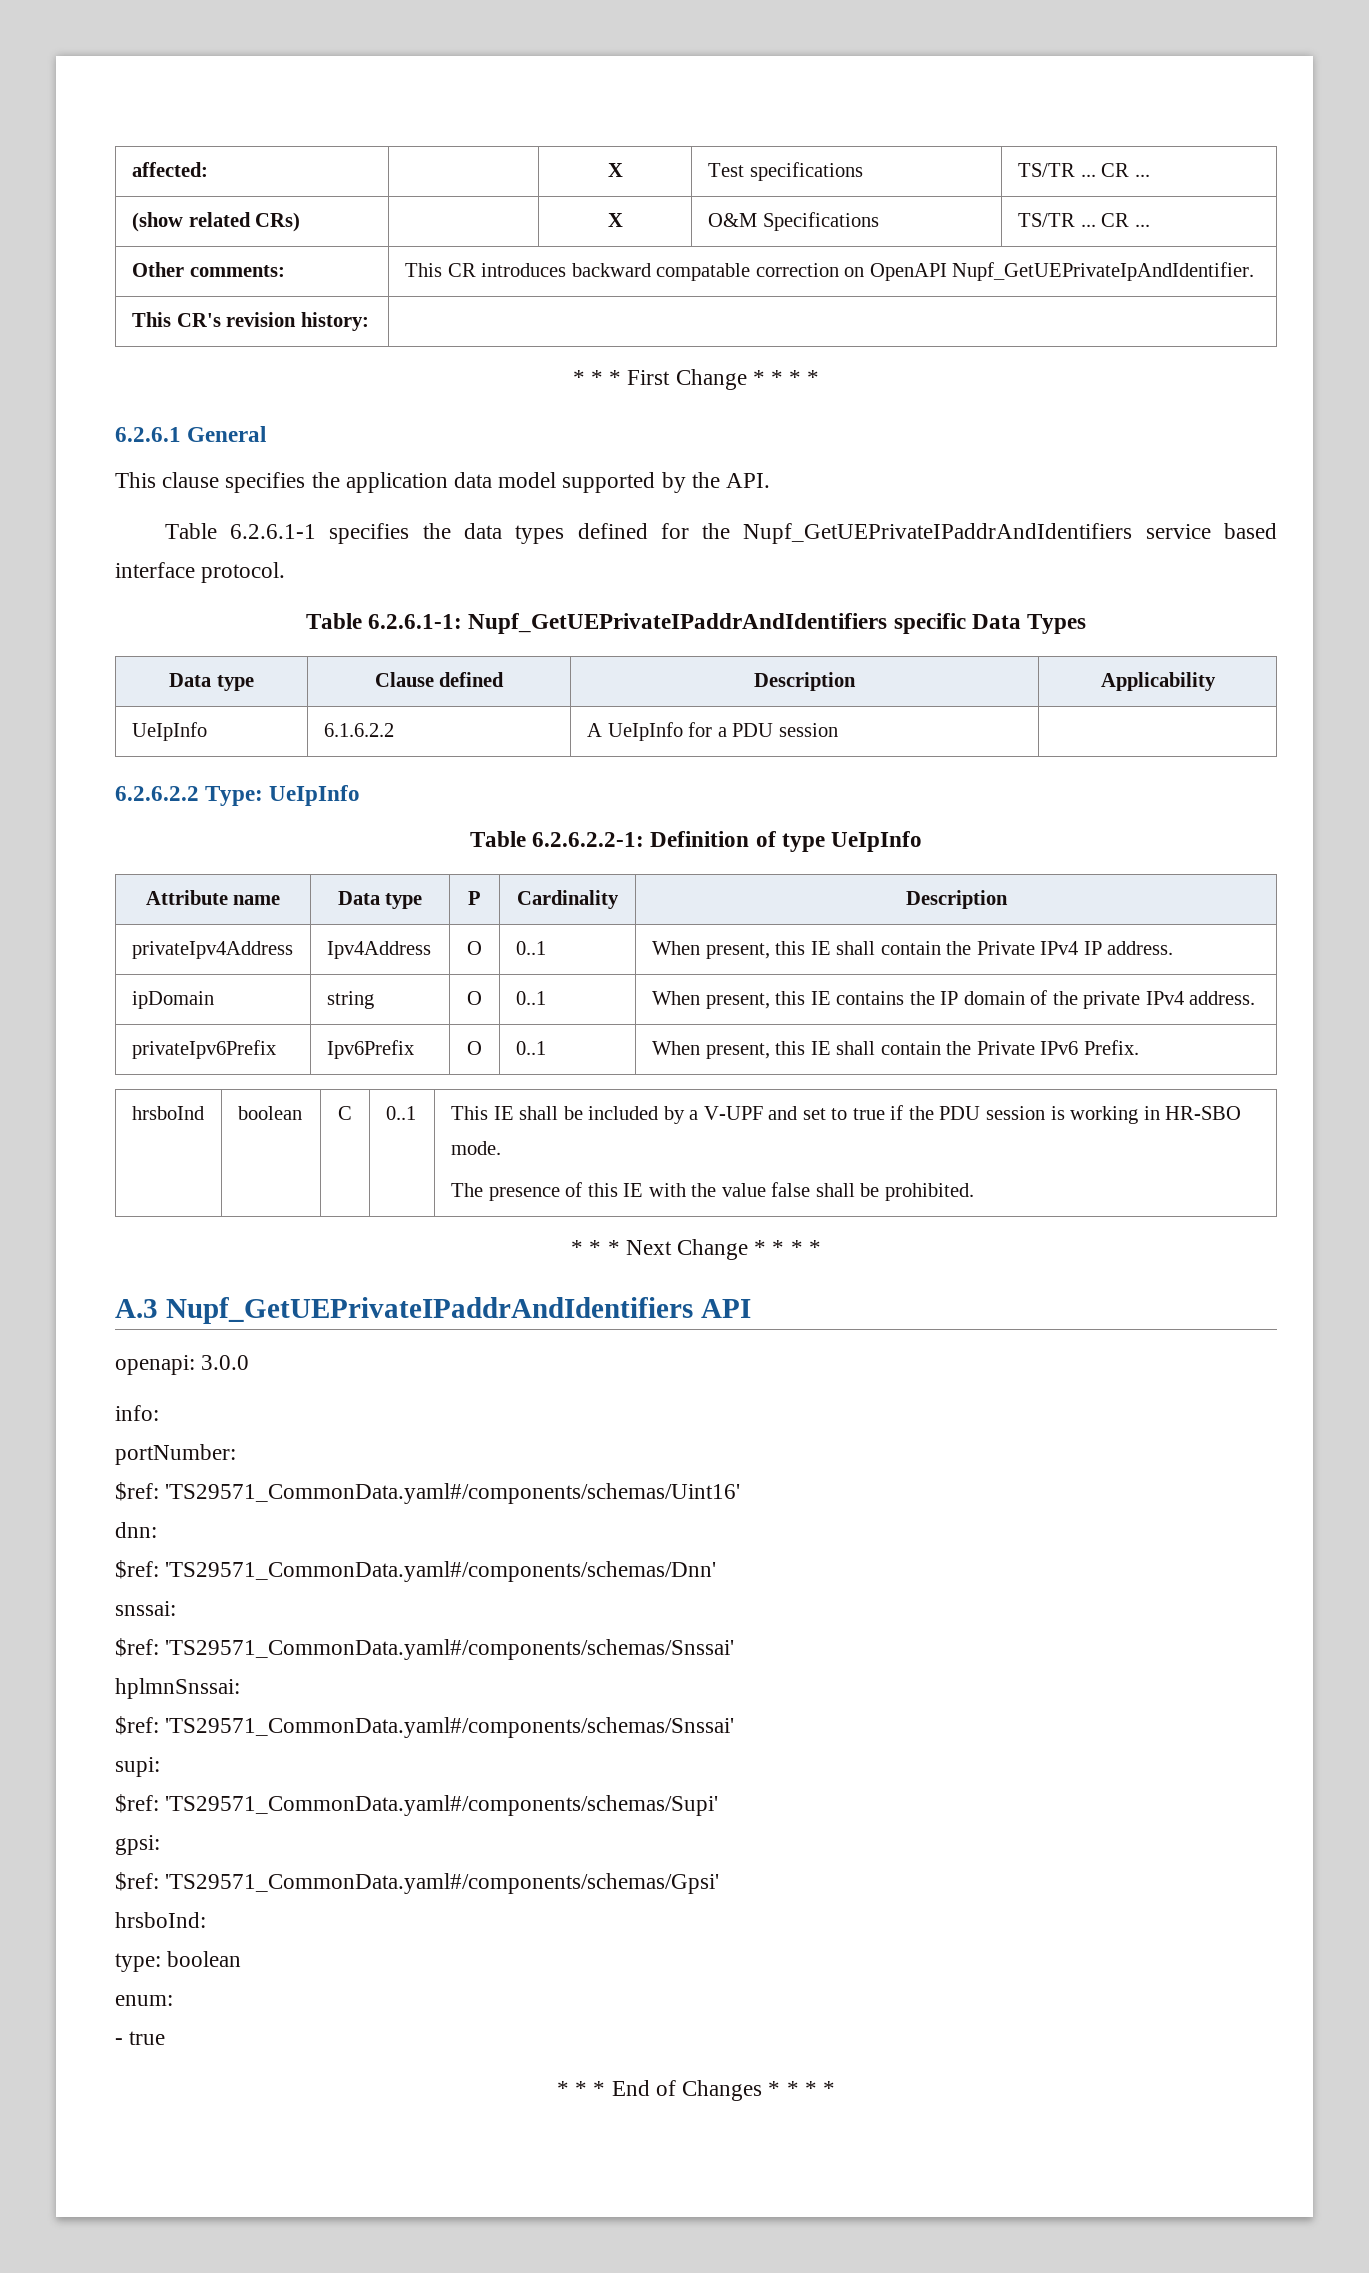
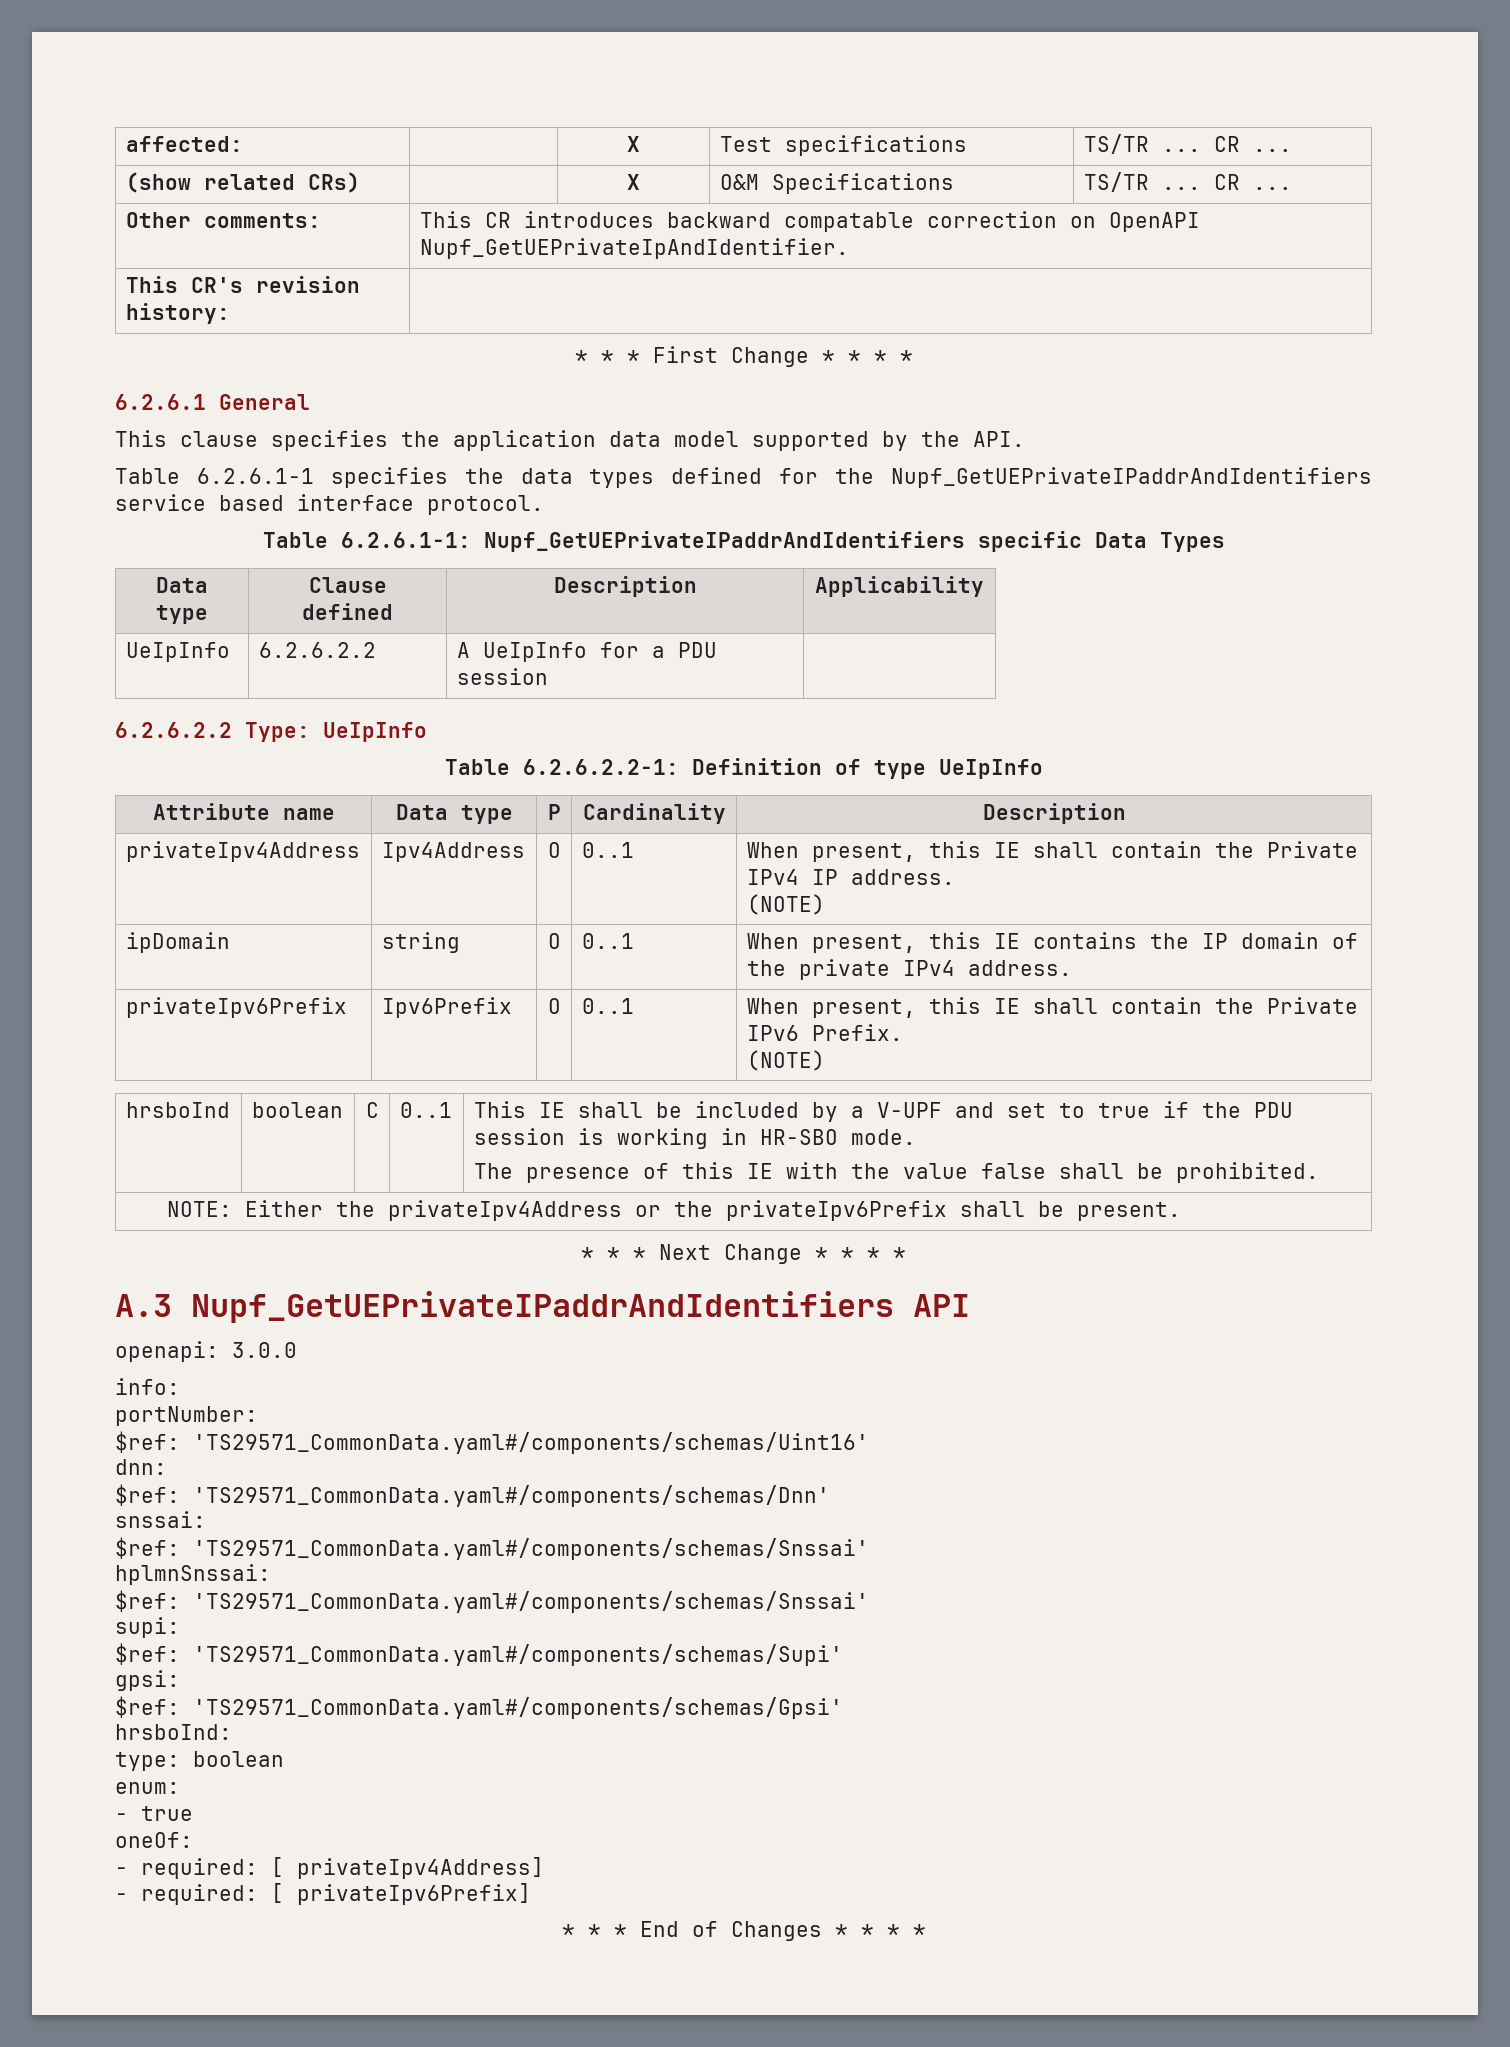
- UeIpInfo | 6.1.6.2.2 | A UeIpInfo for a PDU session |
+ UeIpInfo | 6.2.6.2.2 | A UeIpInfo for a PDU session |
  privateIpv4Address | Ipv4Address | O | 0..1 | When present, this IE shall contain the Private IPv4 IP address.
+ (NOTE)
  privateIpv6Prefix | Ipv6Prefix | O | 0..1 | When present, this IE shall contain the Private IPv6 Prefix.
+ (NOTE)
+ NOTE: Either the privateIpv4Address or the privateIpv6Prefix shall be present.
+ oneOf:
+ - required: [ privateIpv4Address]
+ - required: [ privateIpv6Prefix]

